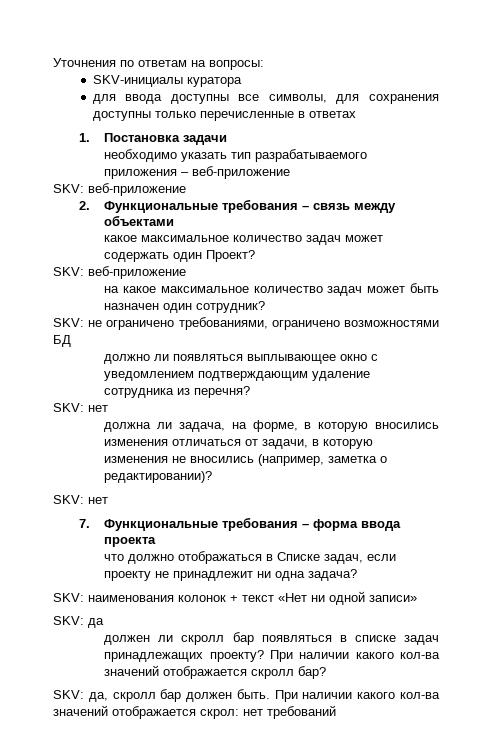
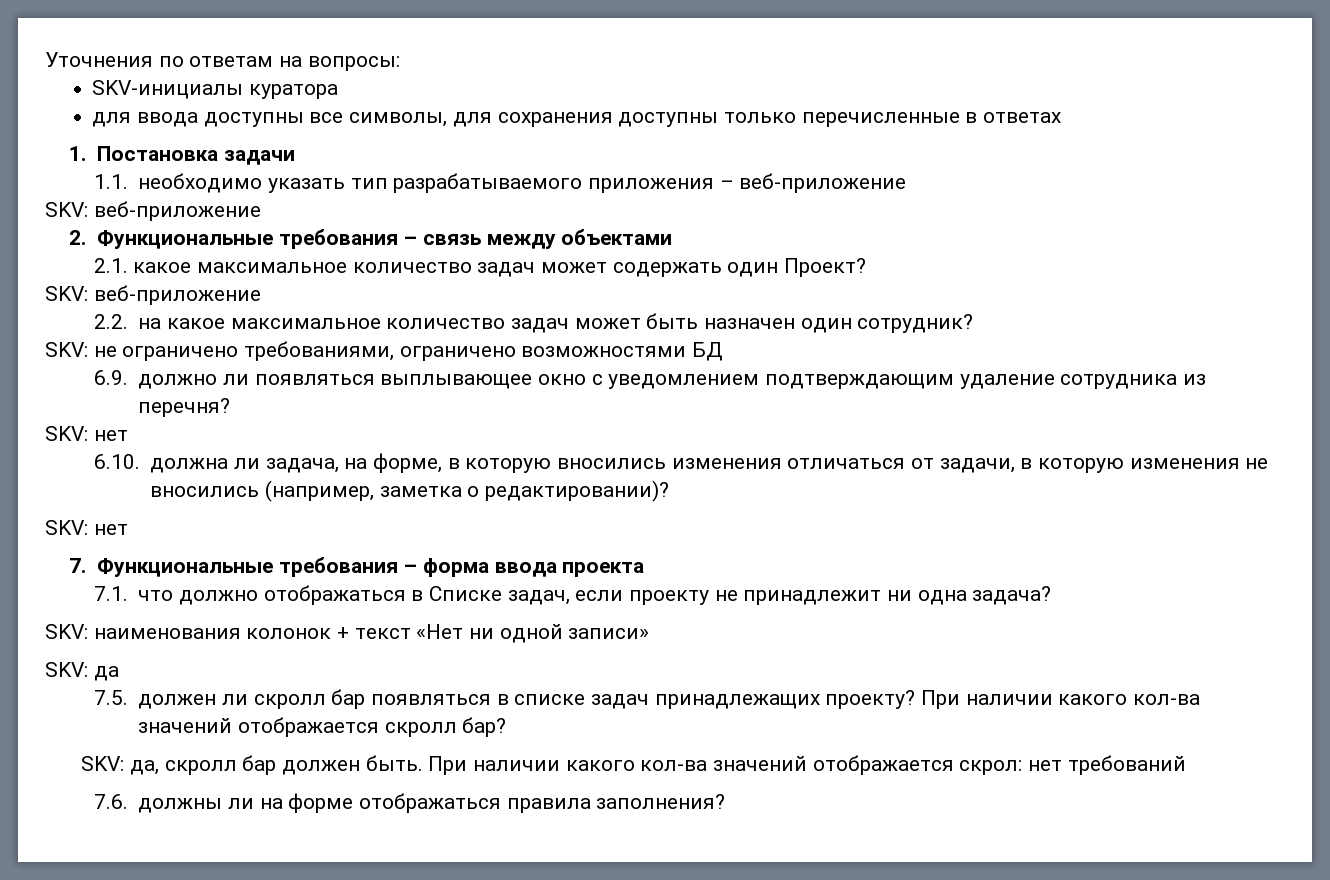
- необходимо указать тип разрабатываемого приложения – веб-приложение
+ 1.1. необходимо указать тип разрабатываемого приложения – веб-приложение
- какое максимальное количество задач может содержать один Проект?
+ 2.1. какое максимальное количество задач может содержать один Проект?
- на какое максимальное количество задач может быть назначен один сотрудник?
+ 2.2. на какое максимальное количество задач может быть назначен один сотрудник?
- должно ли появляться выплывающее окно с уведомлением подтверждающим удаление сотрудника из перечня?
+ 6.9. должно ли появляться выплывающее окно с уведомлением подтверждающим удаление сотрудника из перечня?
- должна ли задача, на форме, в которую вносились изменения отличаться от задачи, в которую изменения не вносились (например, заметка о редактировании)?
+ 6.10. должна ли задача, на форме, в которую вносились изменения отличаться от задачи, в которую изменения не вносились (например, заметка о редактировании)?
- что должно отображаться в Списке задач, если проекту не принадлежит ни одна задача?
+ 7.1. что должно отображаться в Списке задач, если проекту не принадлежит ни одна задача?
- должен ли скролл бар появляться в списке задач принадлежащих проекту?
+ 7.5. должен ли скролл бар появляться в списке задач принадлежащих проекту?
+ 7.6. должны ли на форме отображаться правила заполнения?

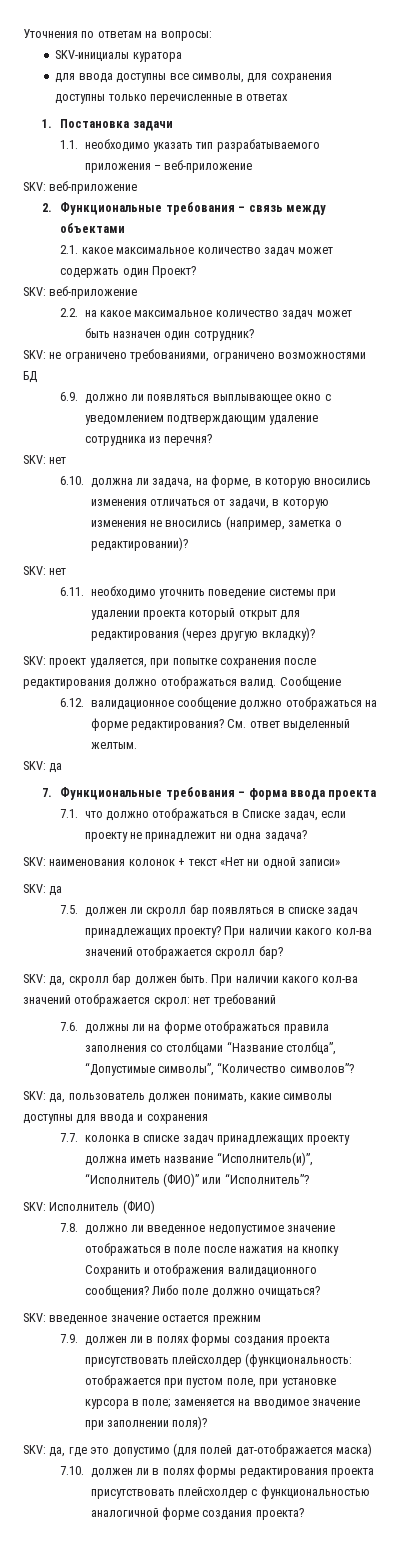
+ 6.11. необходимо уточнить поведение системы при удалении проекта который открыт для редактирования (через другую вкладку)?
+ SKV: проект удаляется, при попытке сохранения после редактирования должно отображаться валид. Сообщение
+ 6.12. валидационное сообщение должно отображаться на форме редактирования? См. ответ выделенный желтым.
+ SKV: да
- 7.6. должны ли на форме отображаться правила заполнения?
+ 7.6. должны ли на форме отображаться правила заполнения со столбцами “Название столбца”, “Допустимые символы”, “Количество символов”?
+ SKV: да, пользователь должен понимать, какие символы доступны для ввода и сохранения
+ 7.7. колонка в списке задач принадлежащих проекту должна иметь название “Исполнитель(и)”, “Исполнитель (ФИО)” или “Исполнитель”?
+ SKV: Исполнитель (ФИО)
+ 7.8. должно ли введенное недопустимое значение отображаться в поле после нажатия на кнопку Сохранить и отображения валидационного сообщения? Либо поле должно очищаться?
+ SKV: введенное значение остается прежним
+ 7.9. должен ли в полях формы создания проекта присутствовать плейсхолдер (функциональность: отображается при пустом поле, при установке курсора в поле; заменяется на вводимое значение при заполнении поля)?
+ SKV: да, где это допустимо (для полей дат-отображается маска)
+ 7.10. должен ли в полях формы редактирования проекта присутствовать плейсхолдер с функциональностью аналогичной форме создания проекта?

